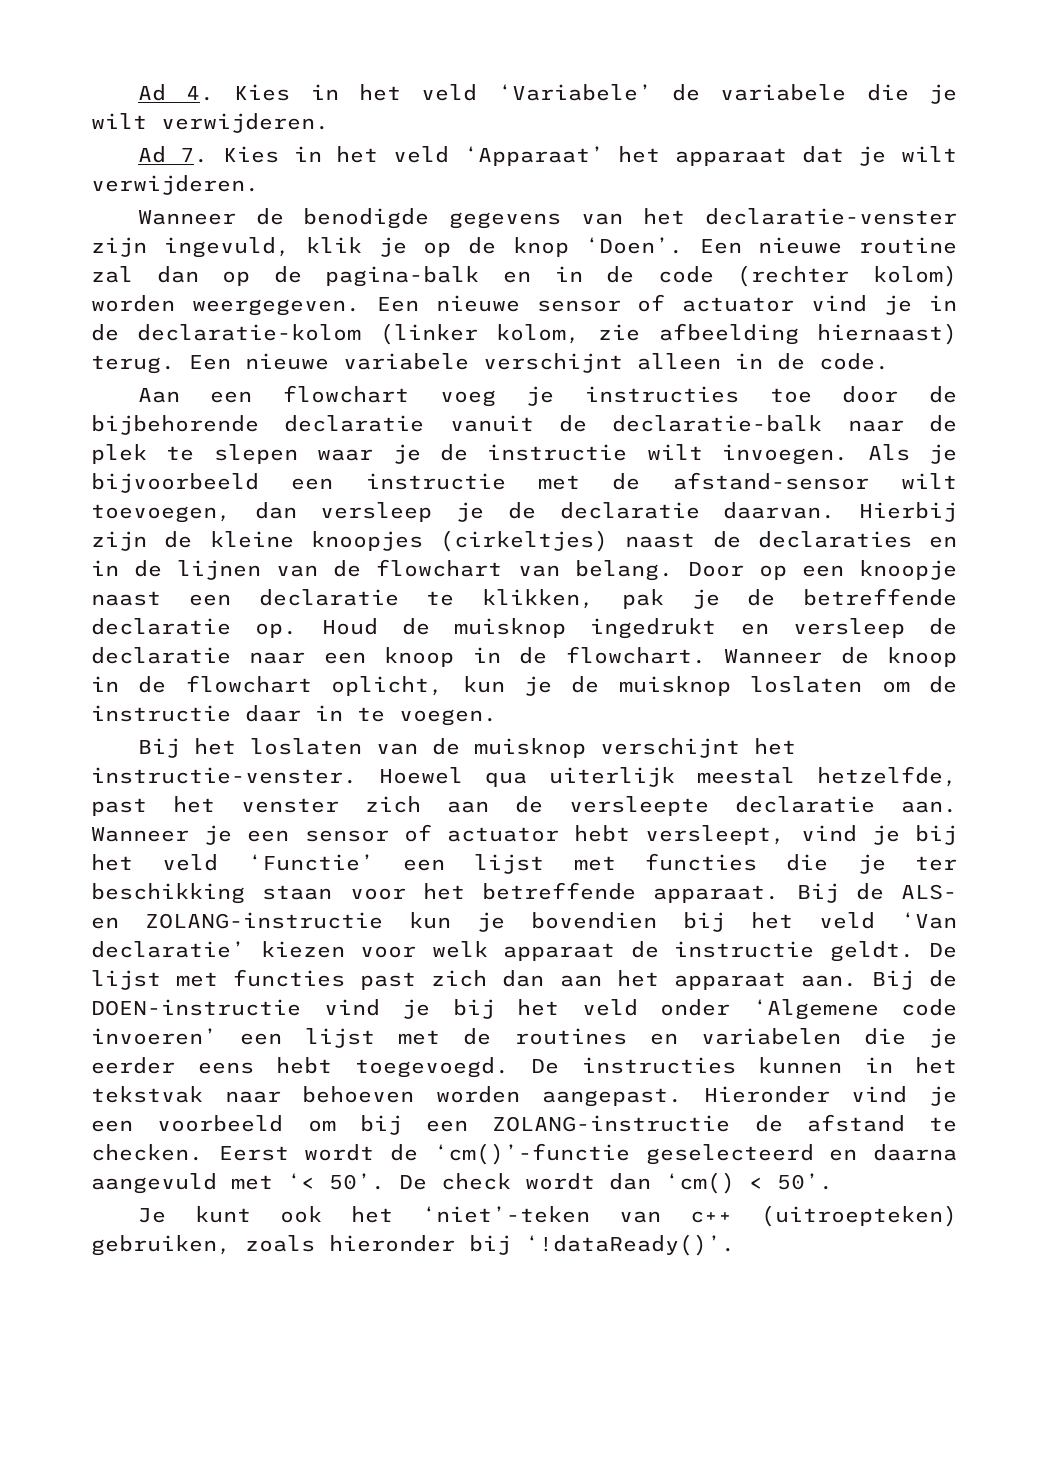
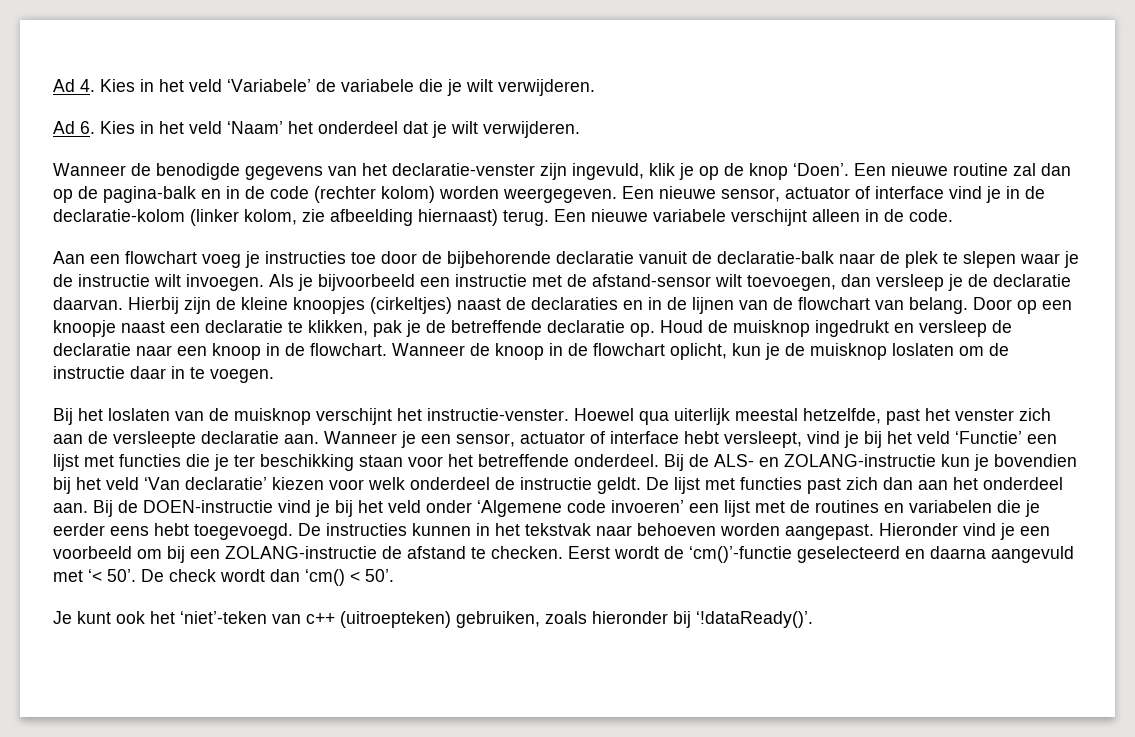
- Ad 7. Kies in het veld ‘Apparaat’ het apparaat dat je wilt verwijderen.
+ Ad 6. Kies in het veld ‘Naam’ het onderdeel dat je wilt verwijderen.
- Een nieuwe sensor of actuator vind je in de declaratie-kolom (linker kolom, zie afbeelding hiernaast) terug.
+ Een nieuwe sensor, actuator of interface vind je in de declaratie-kolom (linker kolom, zie afbeelding hiernaast) terug.
- Wanneer je een sensor of actuator hebt versleept, vind je bij het veld ‘Functie’ een lijst met functies die je ter beschikking staan voor het betreffende apparaat.
+ Wanneer je een sensor, actuator of interface hebt versleept, vind je bij het veld ‘Functie’ een lijst met functies die je ter beschikking staan voor het betreffende onderdeel.
- Bij de ALS- en ZOLANG-instructie kun je bovendien bij het veld ‘Van declaratie’ kiezen voor welk apparaat de instructie geldt.
+ Bij de ALS- en ZOLANG-instructie kun je bovendien bij het veld ‘Van declaratie’ kiezen voor welk onderdeel de instructie geldt.
- De lijst met functies past zich dan aan het apparaat aan.
+ De lijst met functies past zich dan aan het onderdeel aan.

